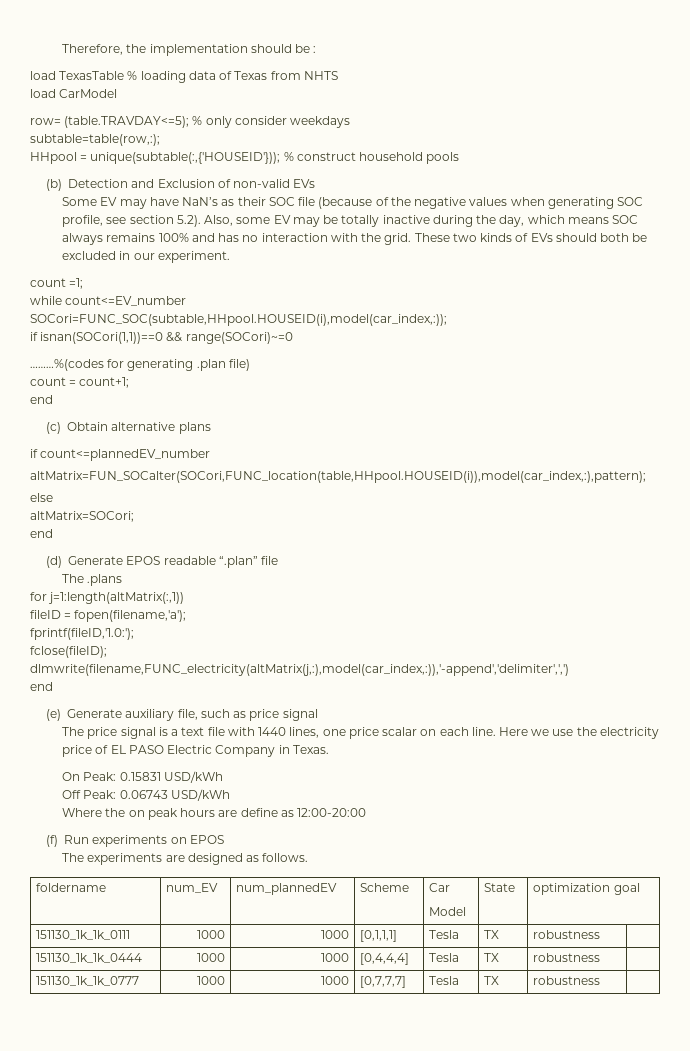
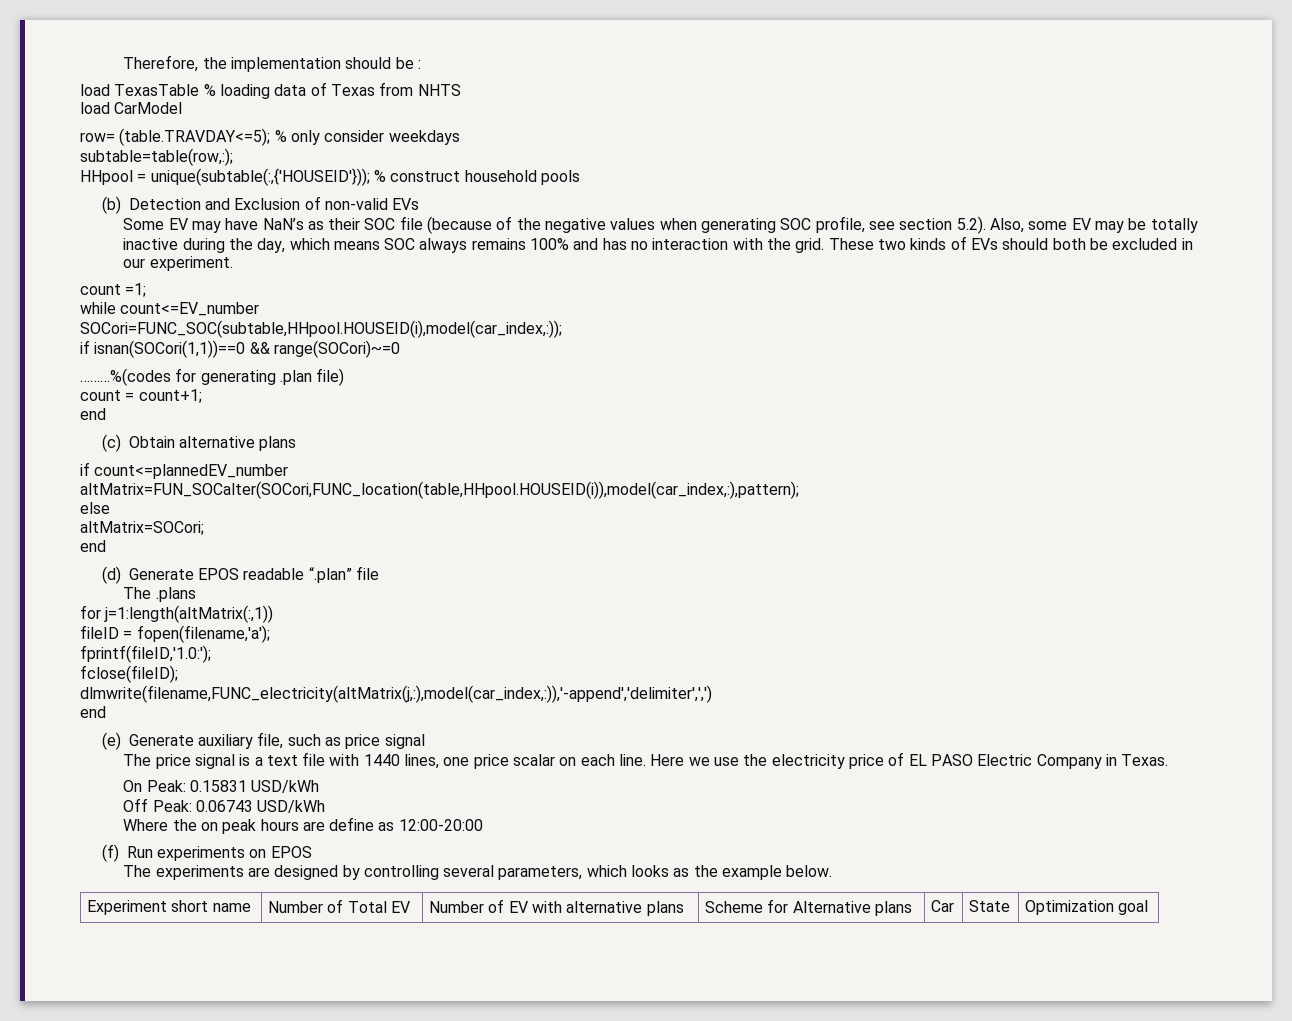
- The experiments are designed as follows.
- foldername | num_EV | num_plannedEV | Scheme | Car
- Model | State | optimization goal
+ The experiments are designed by controlling several parameters, which looks as the example below.
+ Experiment short name | Number of Total EV | Number of EV with alternative plans | Scheme for Alternative plans | Car | State | Optimization goal
- 151130_1k_1k_0111 | 1000 | 1000 | [0,1,1,1] | Tesla | TX | robustness |
- 151130_1k_1k_0444 | 1000 | 1000 | [0,4,4,4] | Tesla | TX | robustness |
- 151130_1k_1k_0777 | 1000 | 1000 | [0,7,7,7] | Tesla | TX | robustness |

